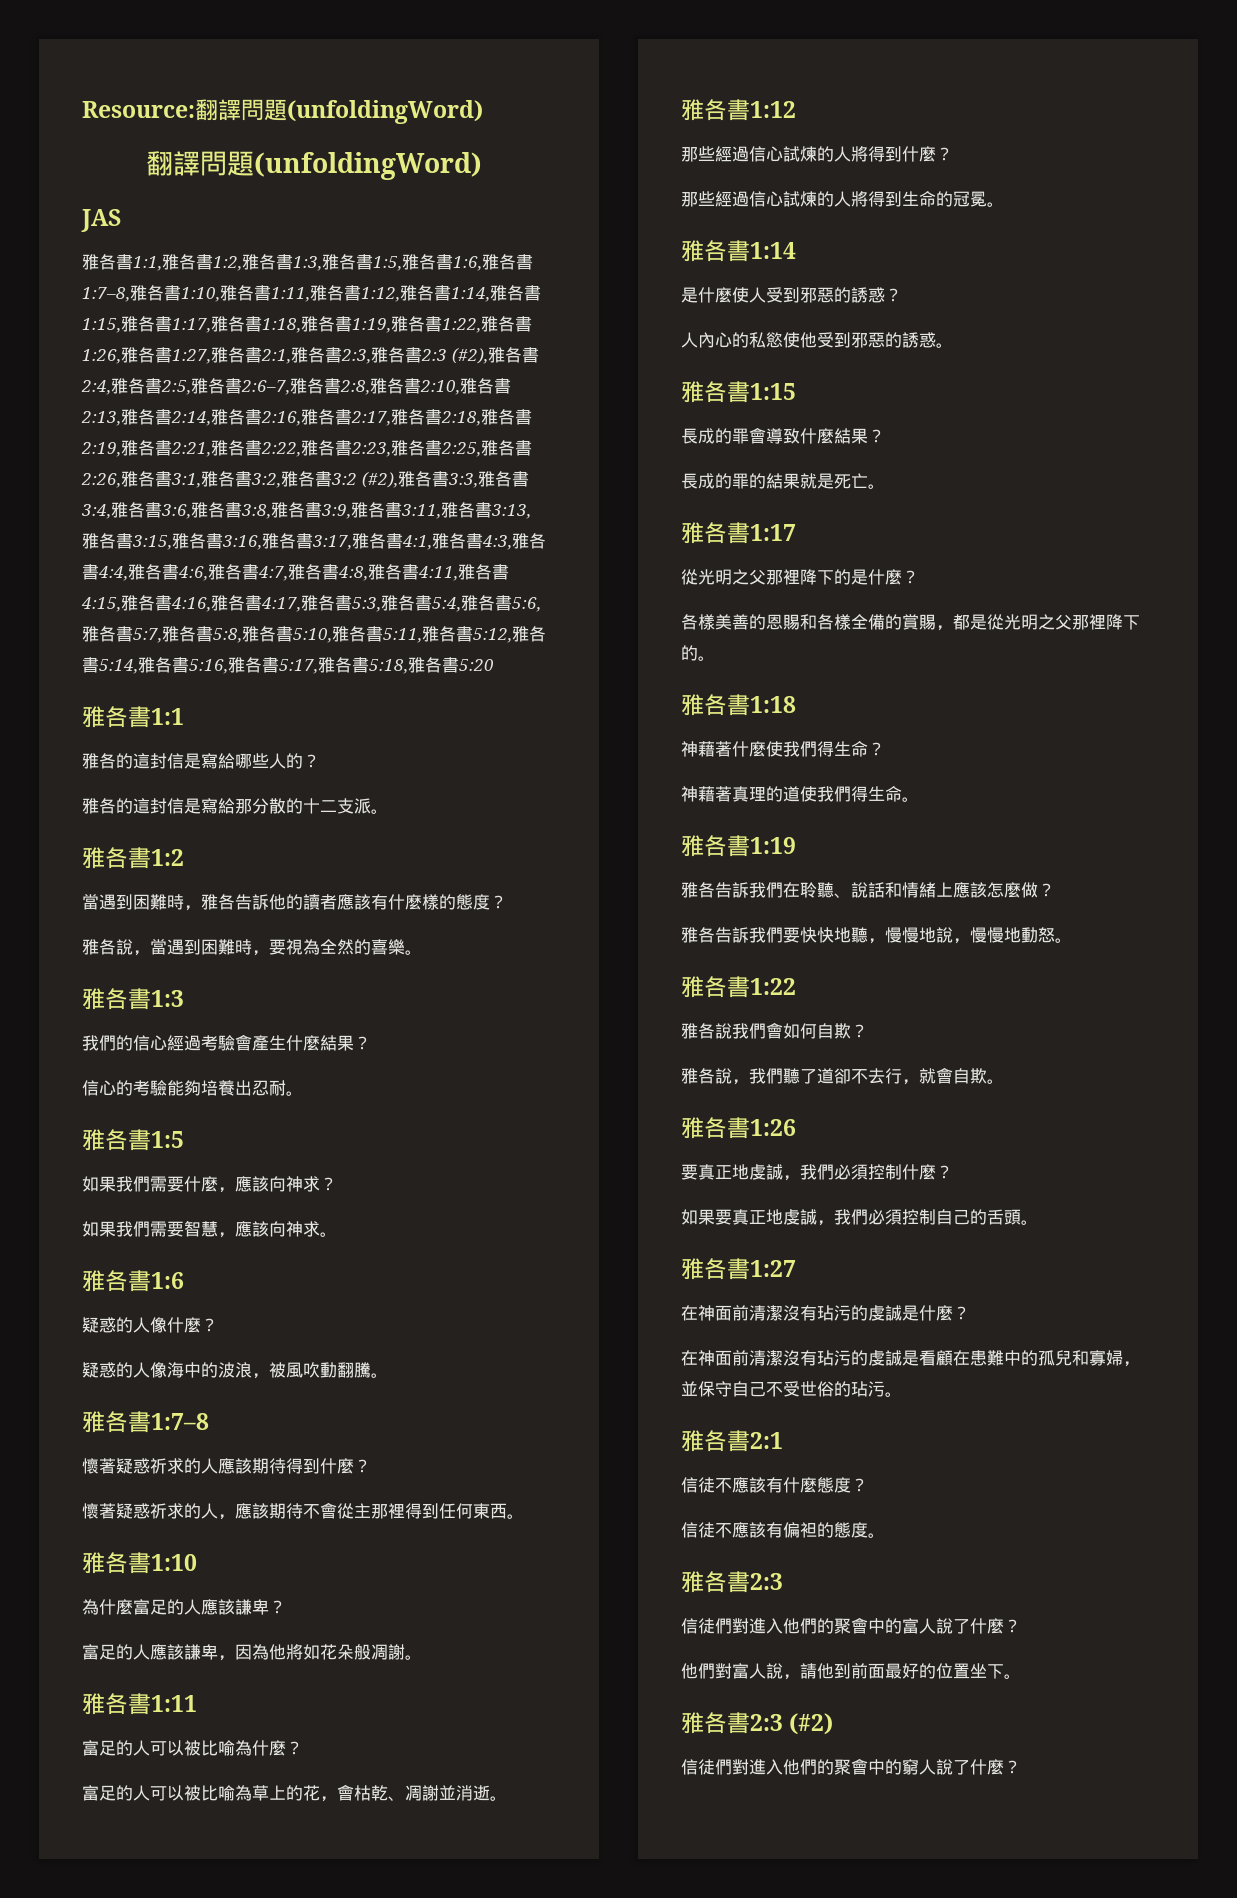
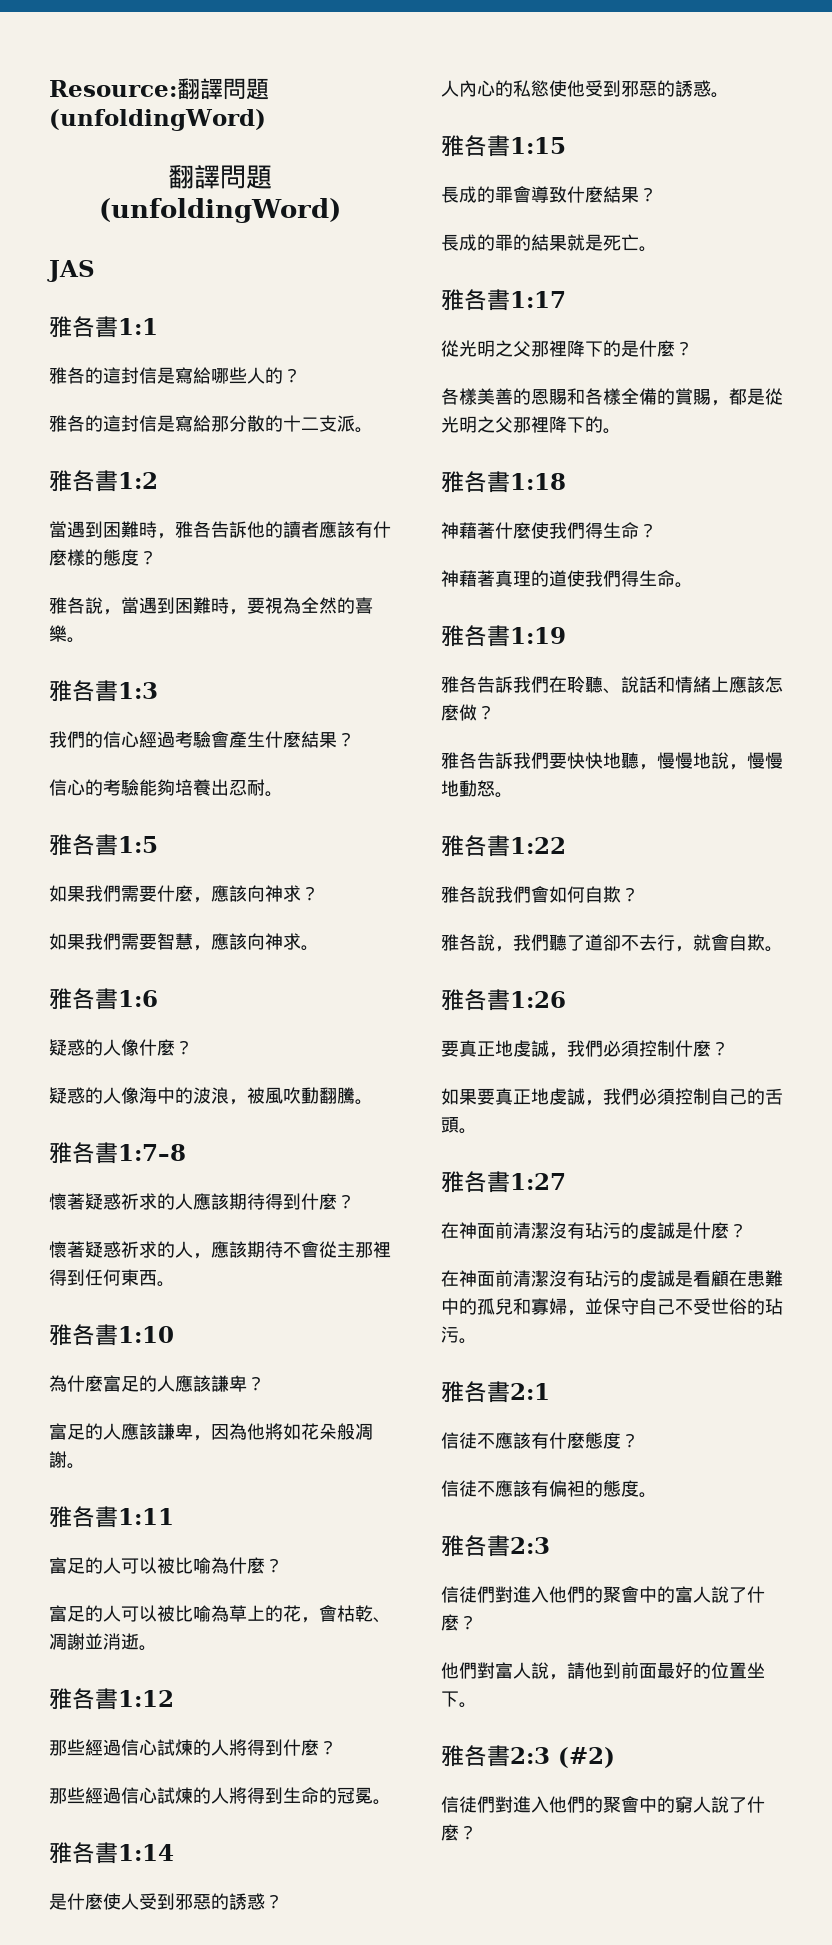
- 雅各書1:1,雅各書1:2,雅各書1:3,雅各書1:5,雅各書1:6,雅各書1:7–8,雅各書1:10,雅各書1:11,雅各書1:12,雅各書1:14,雅各書1:15,雅各書1:17,雅各書1:18,雅各書1:19,雅各書1:22,雅各書1:26,雅各書1:27,雅各書2:1,雅各書2:3,雅各書2:3 (#2),雅各書2:4,雅各書2:5,雅各書2:6–7,雅各書2:8,雅各書2:10,雅各書2:13,雅各書2:14,雅各書2:16,雅各書2:17,雅各書2:18,雅各書2:19,雅各書2:21,雅各書2:22,雅各書2:23,雅各書2:25,雅各書2:26,雅各書3:1,雅各書3:2,雅各書3:2 (#2),雅各書3:3,雅各書3:4,雅各書3:6,雅各書3:8,雅各書3:9,雅各書3:11,雅各書3:13,雅各書3:15,雅各書3:16,雅各書3:17,雅各書4:1,雅各書4:3,雅各書4:4,雅各書4:6,雅各書4:7,雅各書4:8,雅各書4:11,雅各書4:15,雅各書4:16,雅各書4:17,雅各書5:3,雅各書5:4,雅各書5:6,雅各書5:7,雅各書5:8,雅各書5:10,雅各書5:11,雅各書5:12,雅各書5:14,雅各書5:16,雅各書5:17,雅各書5:18,雅各書5:20

